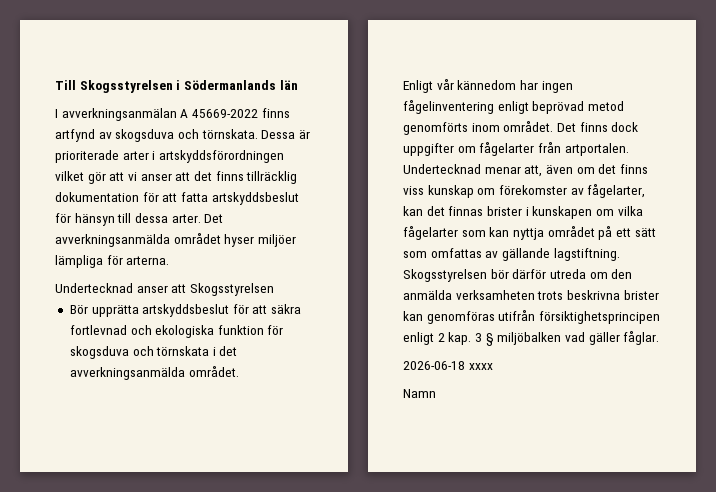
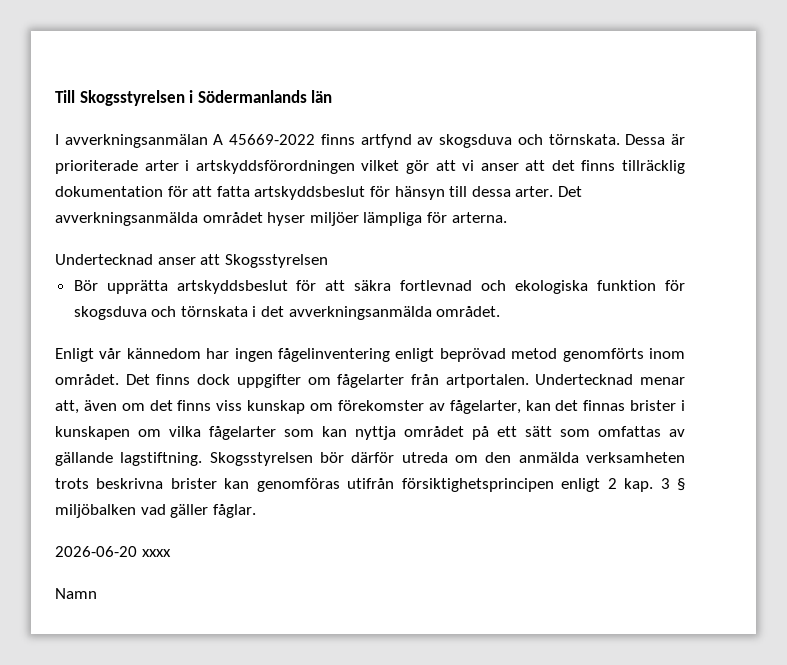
- 2026-06-18 xxxx
+ 2026-06-20 xxxx

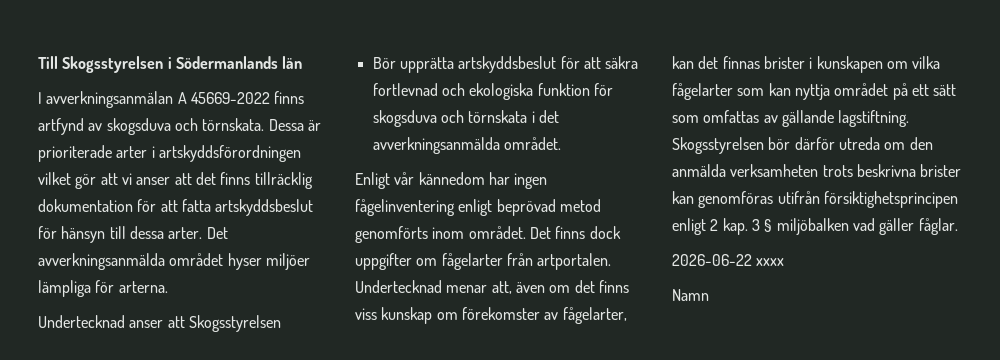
- 2026-06-20 xxxx
+ 2026-06-22 xxxx

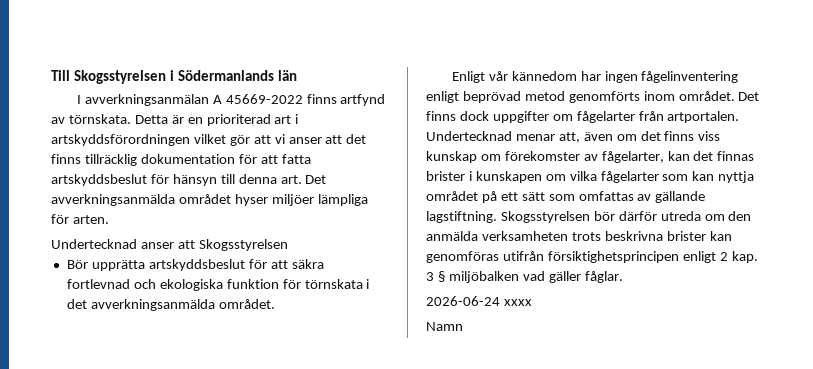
- I avverkningsanmälan A 45669-2022 finns artfynd av skogsduva och törnskata. Dessa är prioriterade arter i artskyddsförordningen vilket gör att vi anser att det finns tillräcklig dokumentation för att fatta artskyddsbeslut för hänsyn till dessa arter. Det avverkningsanmälda området hyser miljöer lämpliga för arterna.
+ I avverkningsanmälan A 45669-2022 finns artfynd av törnskata. Detta är en prioriterad art i artskyddsförordningen vilket gör att vi anser att det finns tillräcklig dokumentation för att fatta artskyddsbeslut för hänsyn till denna art. Det avverkningsanmälda området hyser miljöer lämpliga för arten.
- Bör upprätta artskyddsbeslut för att säkra fortlevnad och ekologiska funktion för skogsduva och törnskata i det avverkningsanmälda området.
+ Bör upprätta artskyddsbeslut för att säkra fortlevnad och ekologiska funktion för törnskata i det avverkningsanmälda området.
- 2026-06-22 xxxx
+ 2026-06-24 xxxx

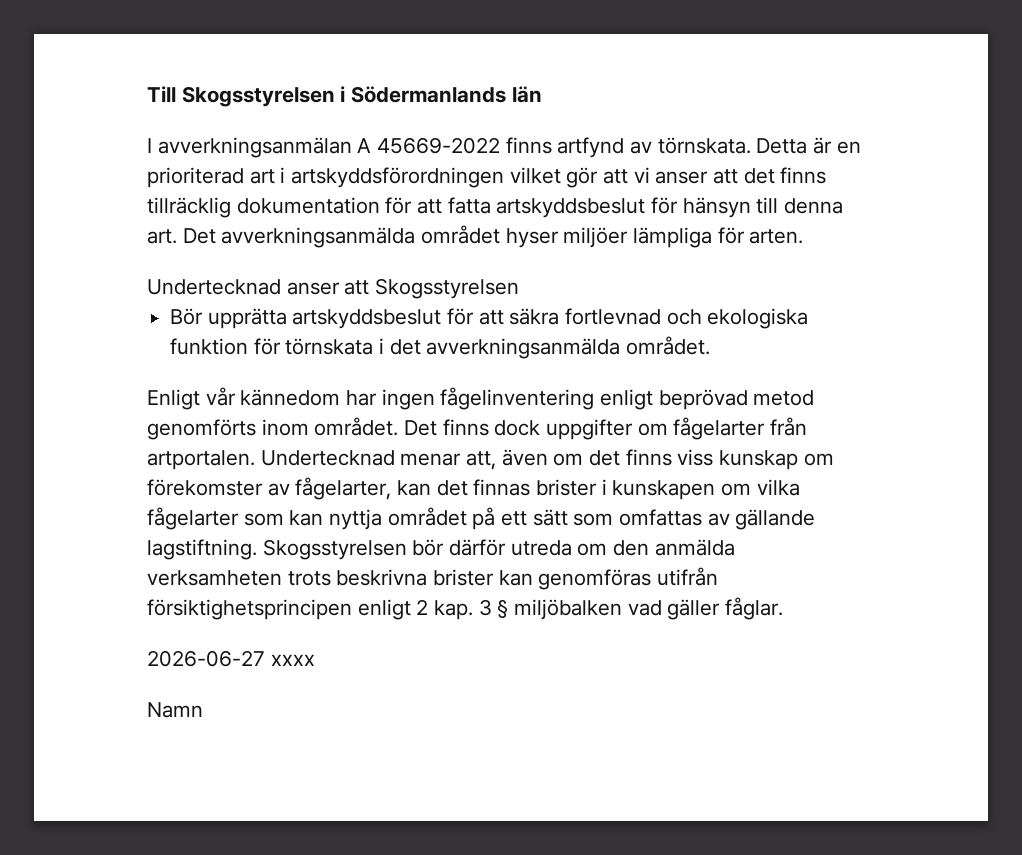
- 2026-06-24 xxxx
+ 2026-06-27 xxxx

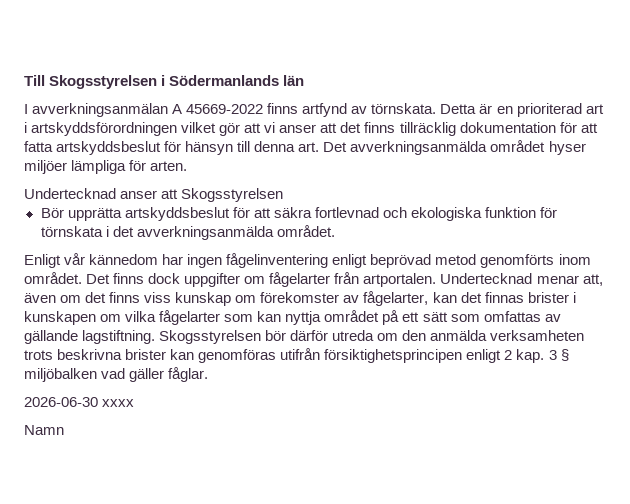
- 2026-06-27 xxxx
+ 2026-06-30 xxxx

